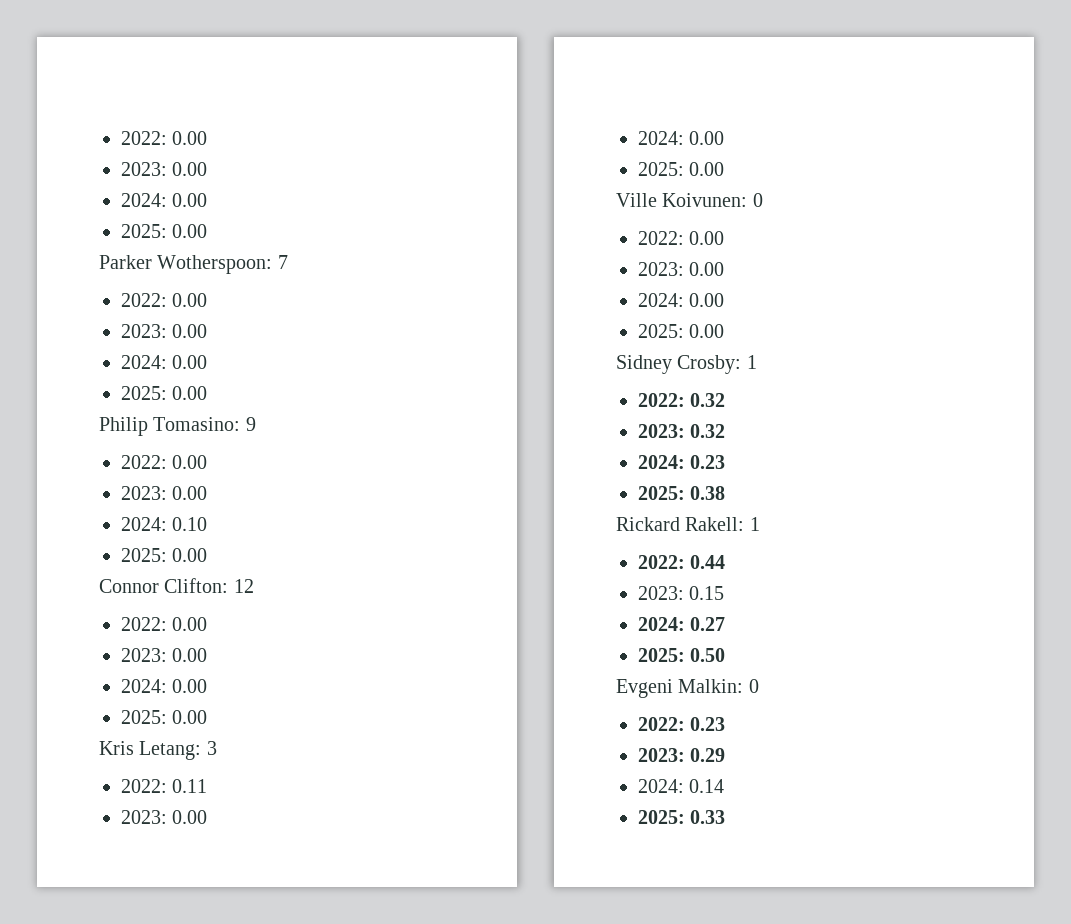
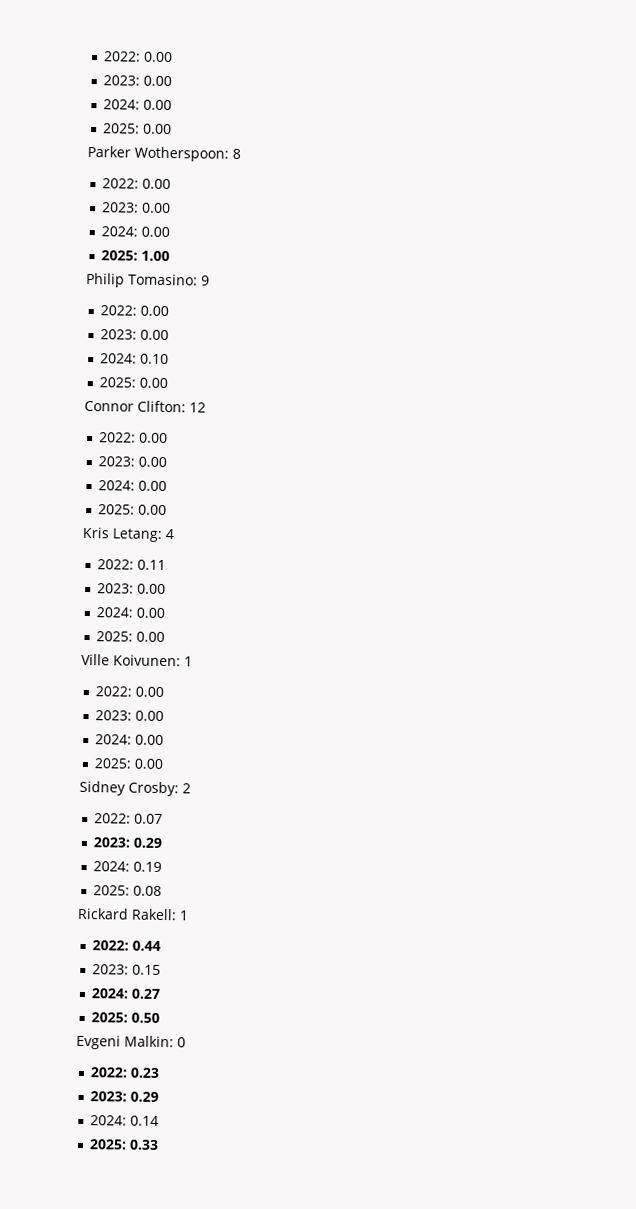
- Parker Wotherspoon: 7
+ Parker Wotherspoon: 8
  2022: 0.00
  2023: 0.00
  2024: 0.00
- 2025: 0.00
+ 2025: 1.00
- Kris Letang: 3
+ Kris Letang: 4
- Ville Koivunen: 0
+ Ville Koivunen: 1
- Sidney Crosby: 1
- 2022: 0.32
- 2023: 0.32
- 2024: 0.23
- 2025: 0.38
+ Sidney Crosby: 2
+ 2022: 0.07
+ 2023: 0.29
+ 2024: 0.19
+ 2025: 0.08

